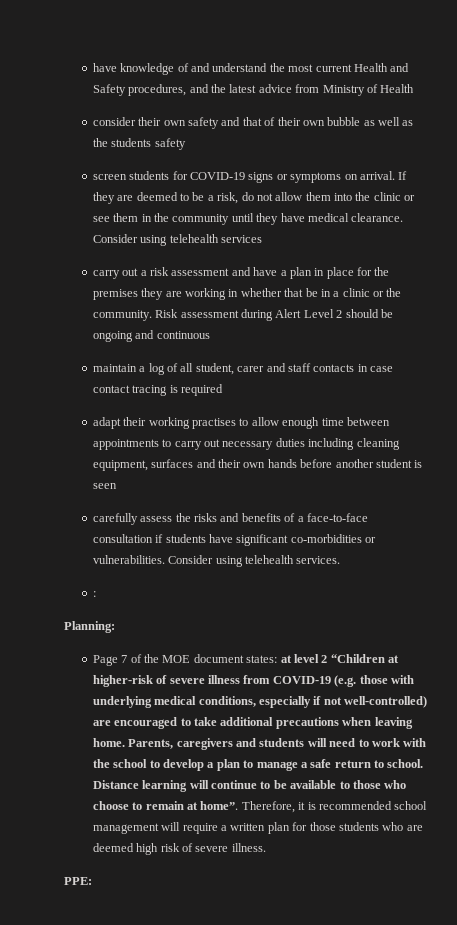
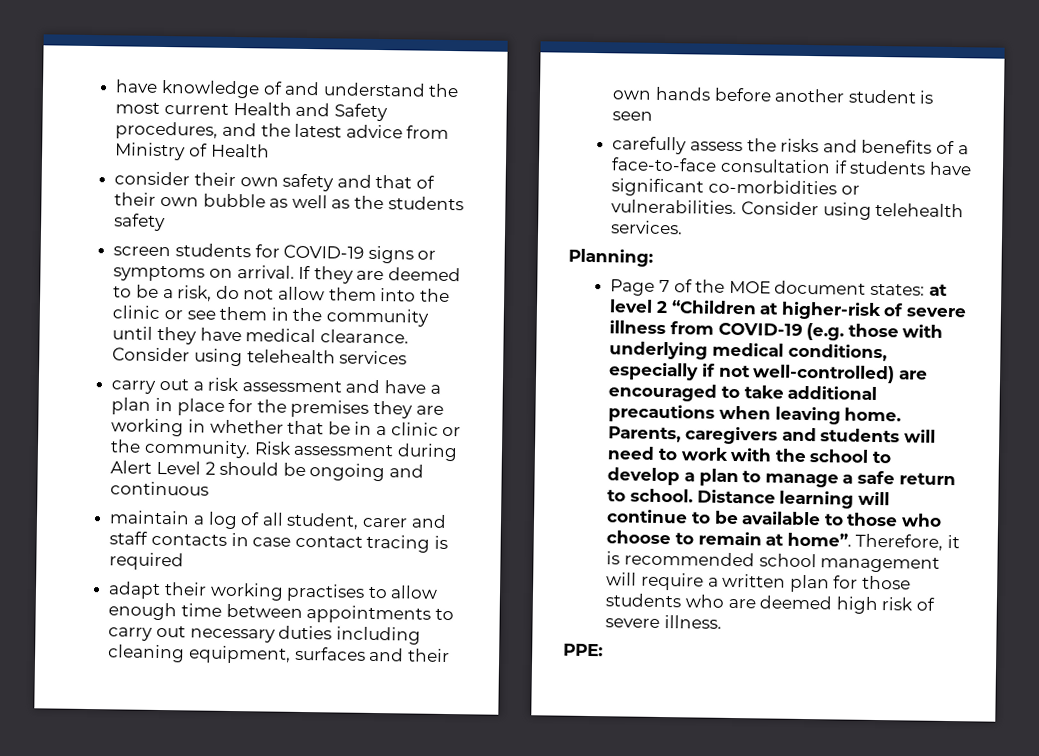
- :

